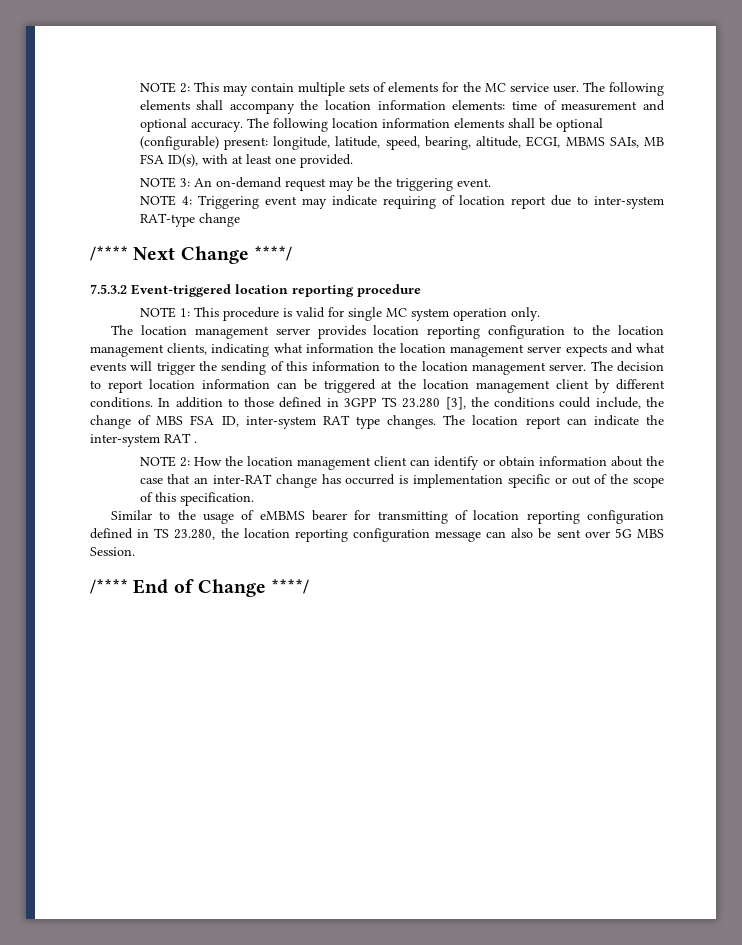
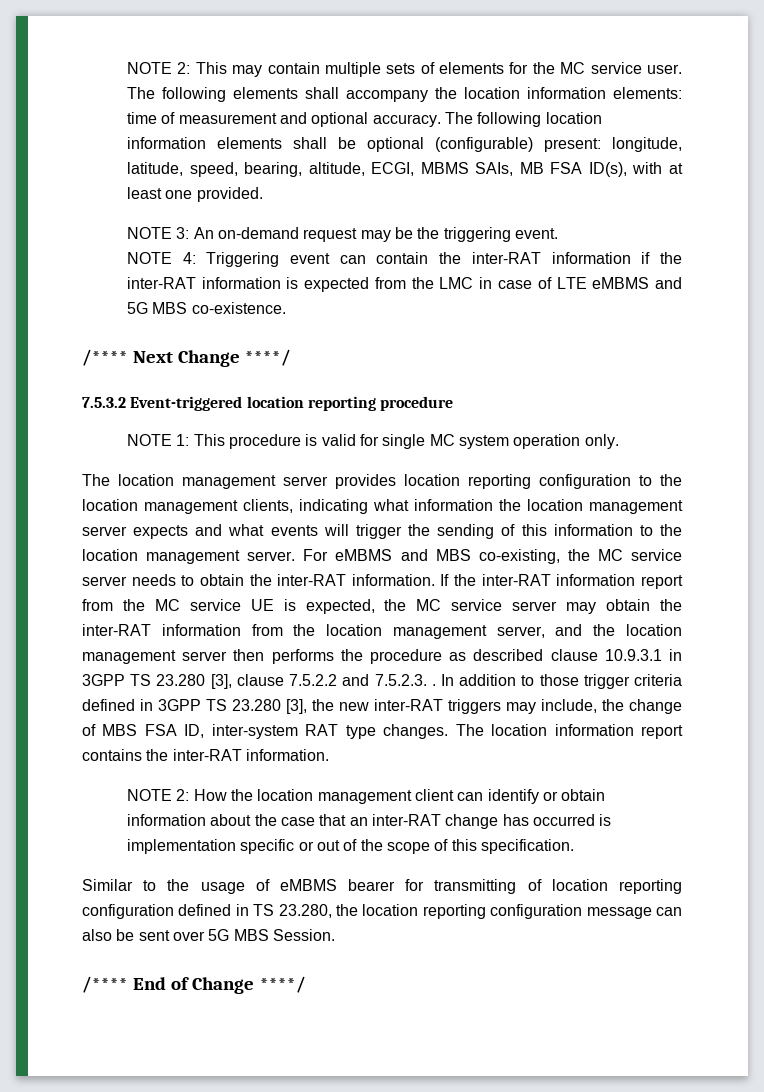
- NOTE 4: Triggering event may indicate requiring of location report due to inter-system RAT-type change
+ NOTE 4: Triggering event can contain the inter-RAT information if the inter-RAT information is expected from the LMC in case of LTE eMBMS and 5G MBS co-existence.
- The decision to report location information can be triggered at the location management client by different conditions.
+ For eMBMS and MBS co-existing, the MC service server needs to obtain the inter-RAT information. If the inter-RAT information report from the MC service UE is expected, the MC service server may obtain the inter-RAT information from the location management server, and the location management server then performs the procedure as described clause 10.9.3.1 in 3GPP TS 23.280 [3], clause 7.5.2.2 and 7.5.2.3. .
- In addition to those defined in 3GPP TS 23.280 [3], the conditions could include, the change of MBS FSA ID, inter-system RAT type changes.
+ In addition to those trigger criteria defined in 3GPP TS 23.280 [3], the new inter-RAT triggers may include, the change of MBS FSA ID, inter-system RAT type changes.
- The location report can indicate the inter-system RAT .
+ The location information report contains the inter-RAT information.

